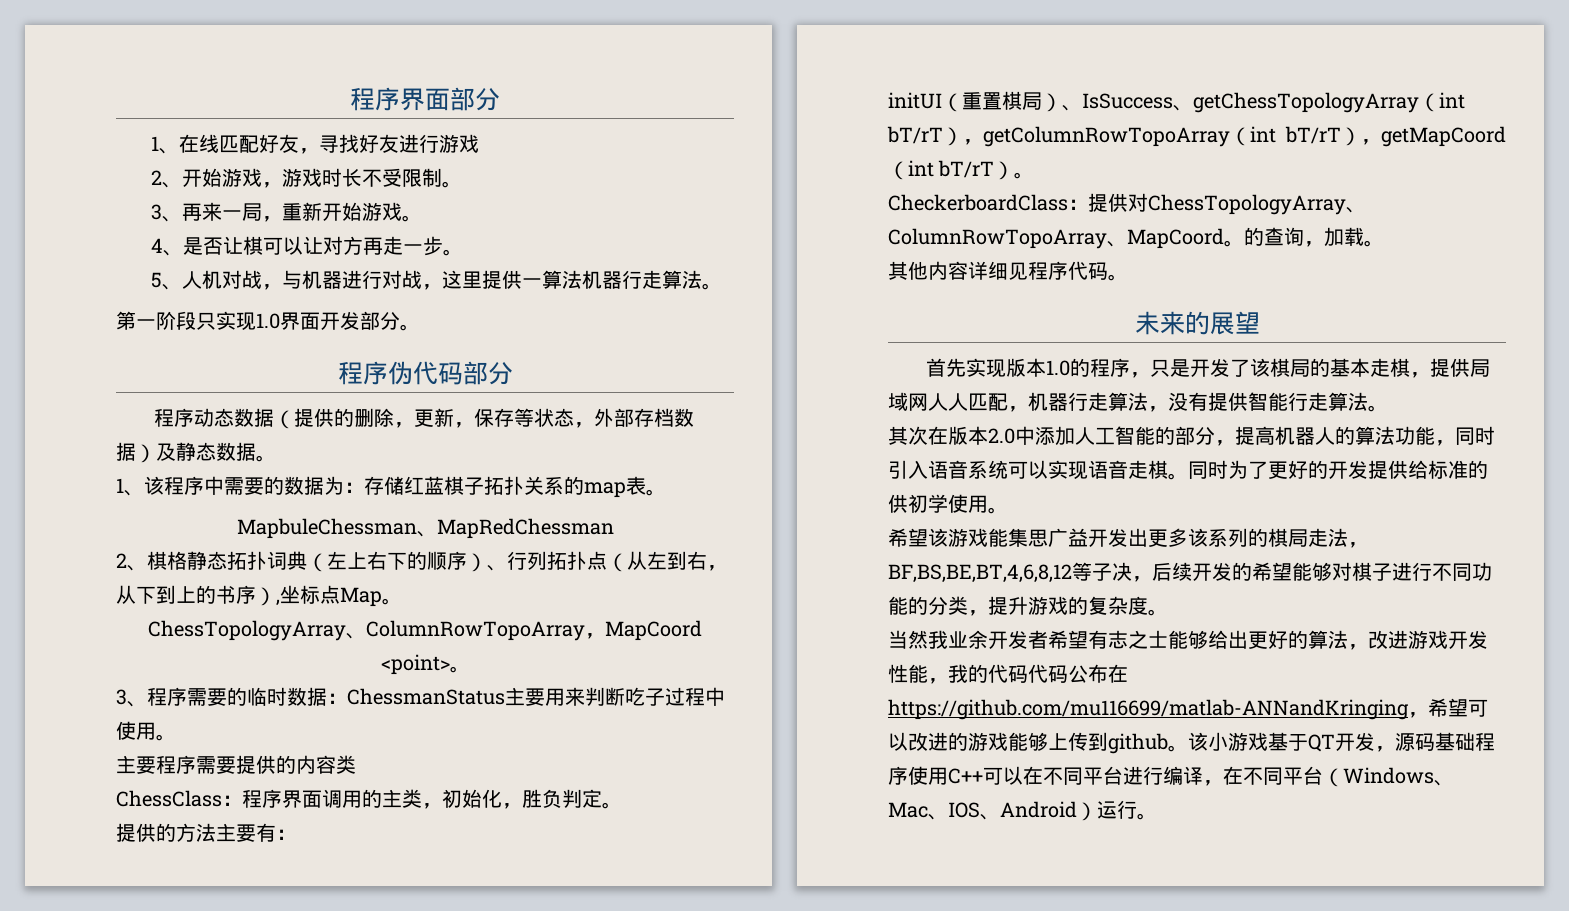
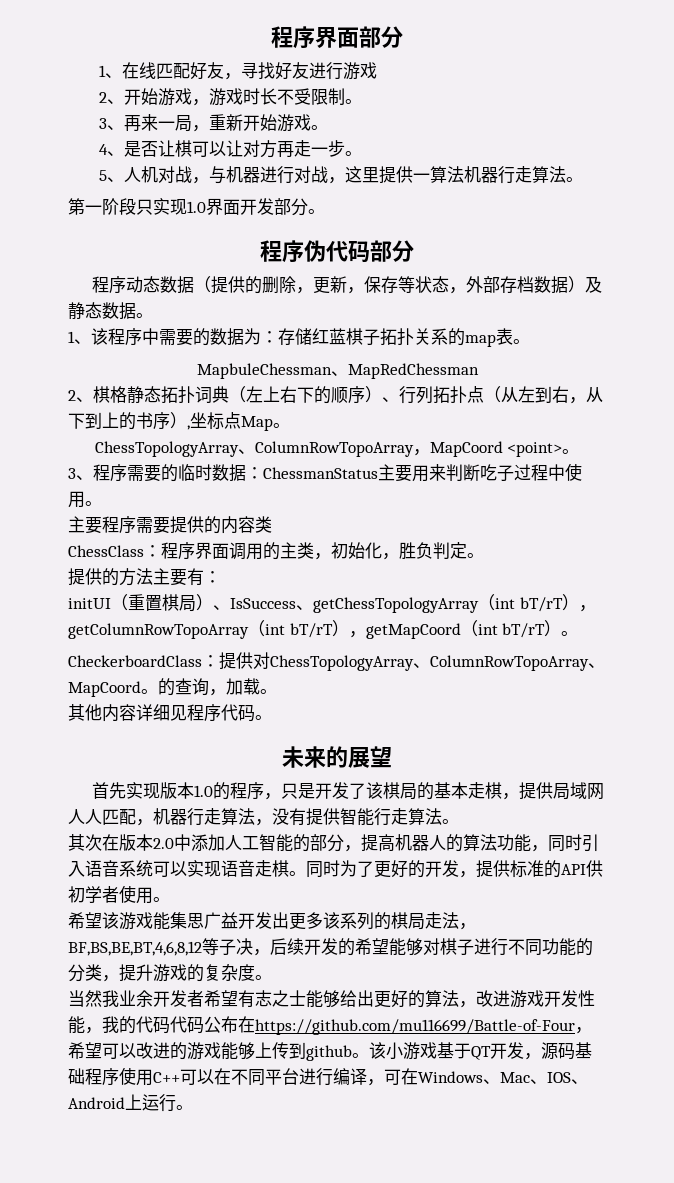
- 同时为了更好的开发提供给标准的供初学使用。
+ 同时为了更好的开发，提供标准的API供初学者使用。
- 当然我业余开发者希望有志之士能够给出更好的算法，改进游戏开发性能，我的代码代码公布在https://github.com/mu116699/matlab-ANNandKringing，希望可以改进的游戏能够上传到github。
+ 当然我业余开发者希望有志之士能够给出更好的算法，改进游戏开发性能，我的代码代码公布在https://github.com/mu116699/Battle-of-Four，希望可以改进的游戏能够上传到github。
- 该小游戏基于QT开发，源码基础程序使用C++可以在不同平台进行编译，在不同平台（Windows、Mac、IOS、Android）运行。
+ 该小游戏基于QT开发，源码基础程序使用C++可以在不同平台进行编译，可在Windows、Mac、IOS、Android上运行。

